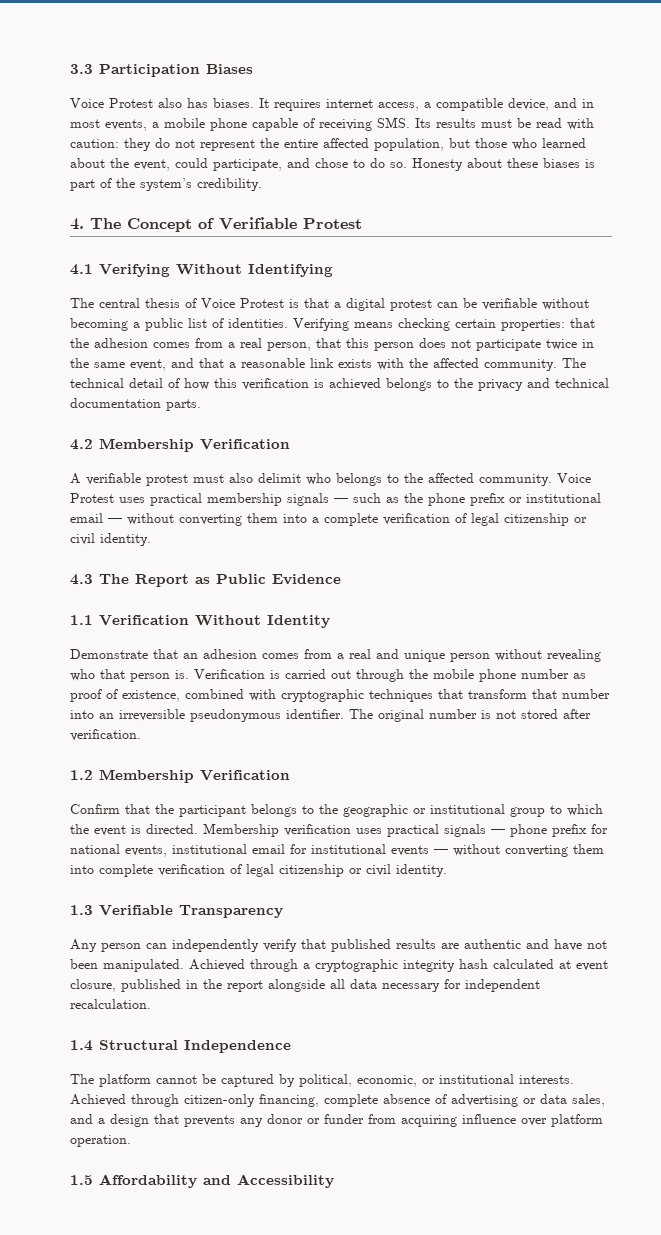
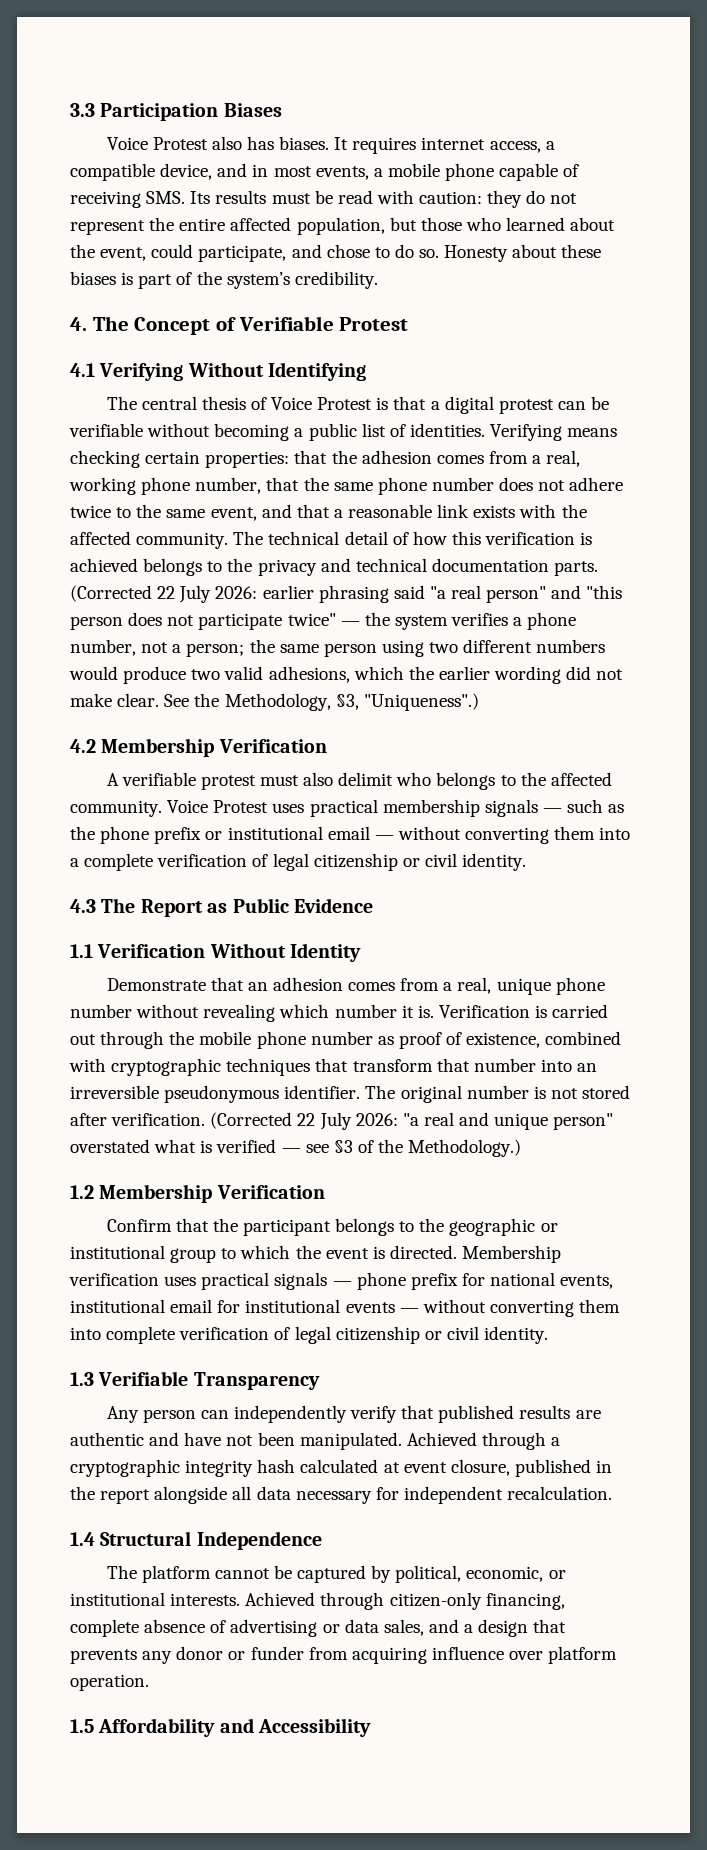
- Verifying means checking certain properties: that the adhesion comes from a real person, that this person does not participate twice in the same event, and that a reasonable link exists with the affected community.
+ Verifying means checking certain properties: that the adhesion comes from a real, working phone number, that the same phone number does not adhere twice to the same event, and that a reasonable link exists with the affected community.
+ (Corrected 22 July 2026: earlier phrasing said "a real person" and "this person does not participate twice" — the system verifies a phone number, not a person; the same person using two different numbers would produce two valid adhesions, which the earlier wording did not make clear. See the Methodology, §3, "Uniqueness".)
- Demonstrate that an adhesion comes from a real and unique person without revealing who that person is.
+ Demonstrate that an adhesion comes from a real, unique phone number without revealing which number it is.
+ (Corrected 22 July 2026: "a real and unique person" overstated what is verified — see §3 of the Methodology.)

